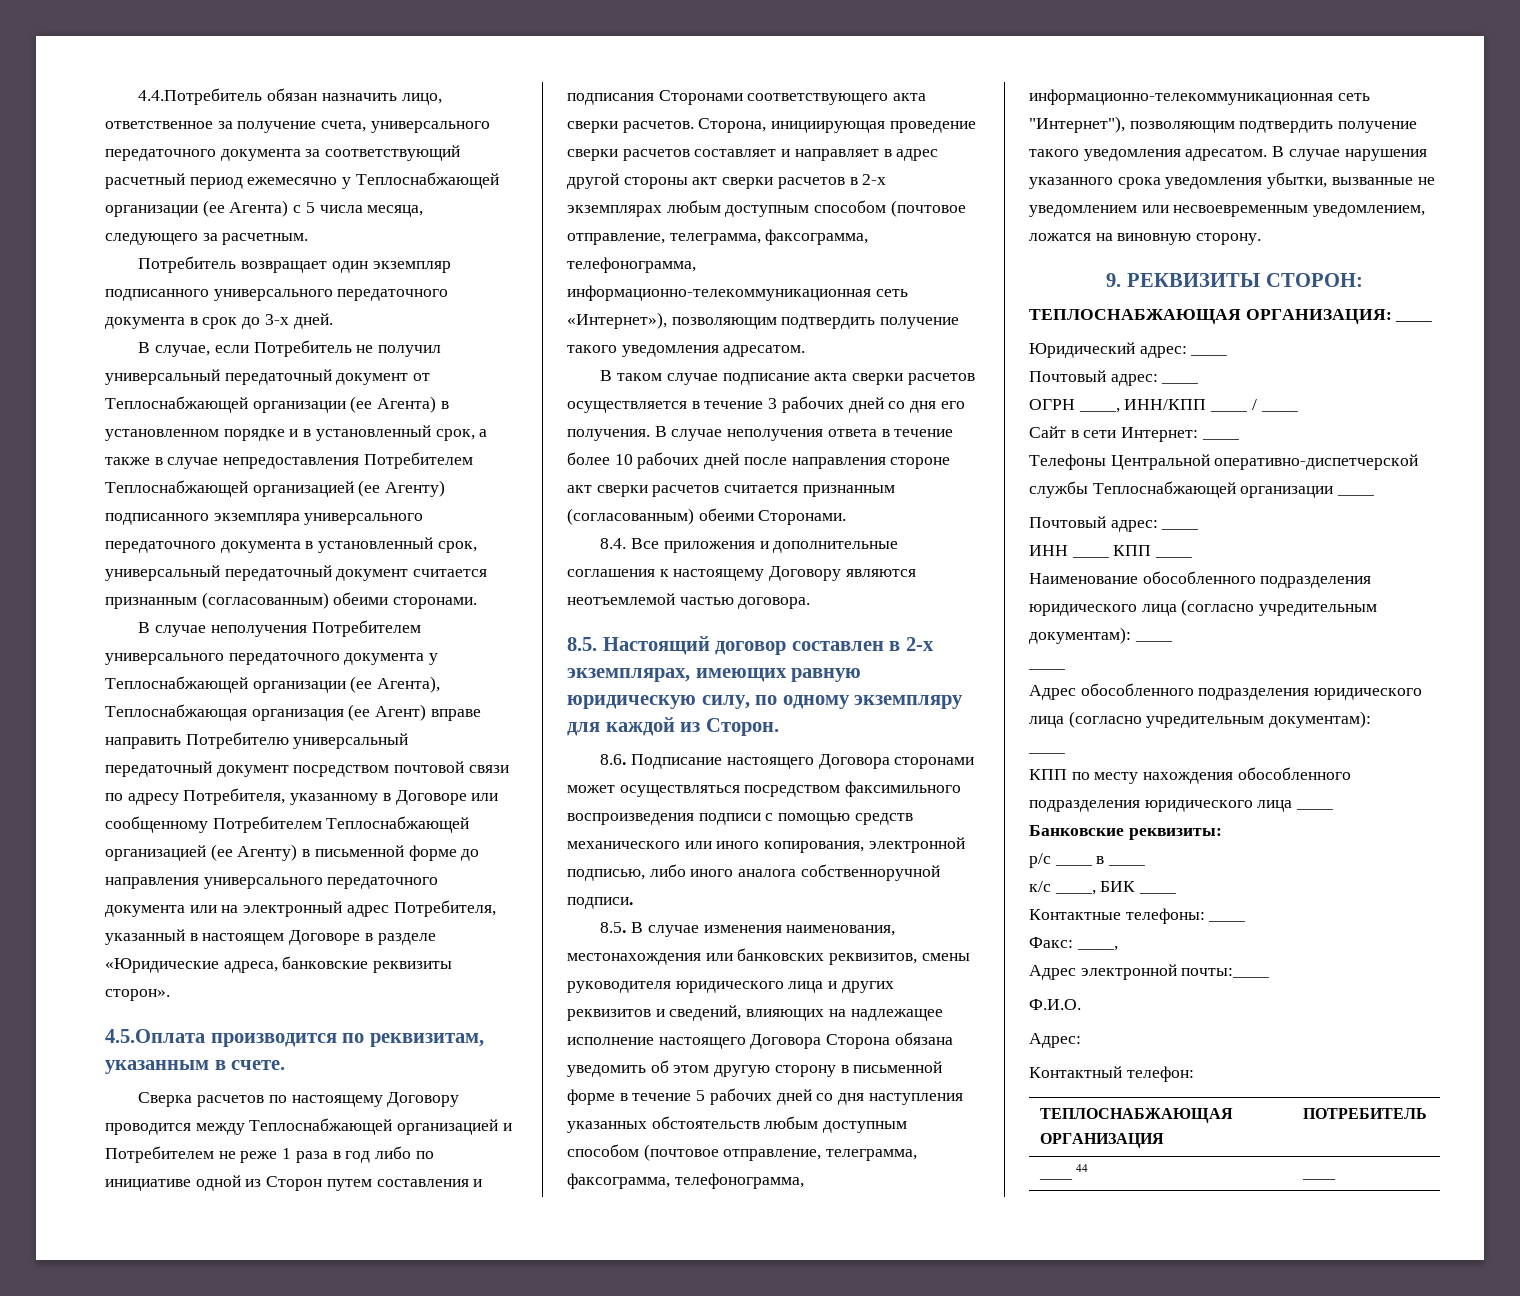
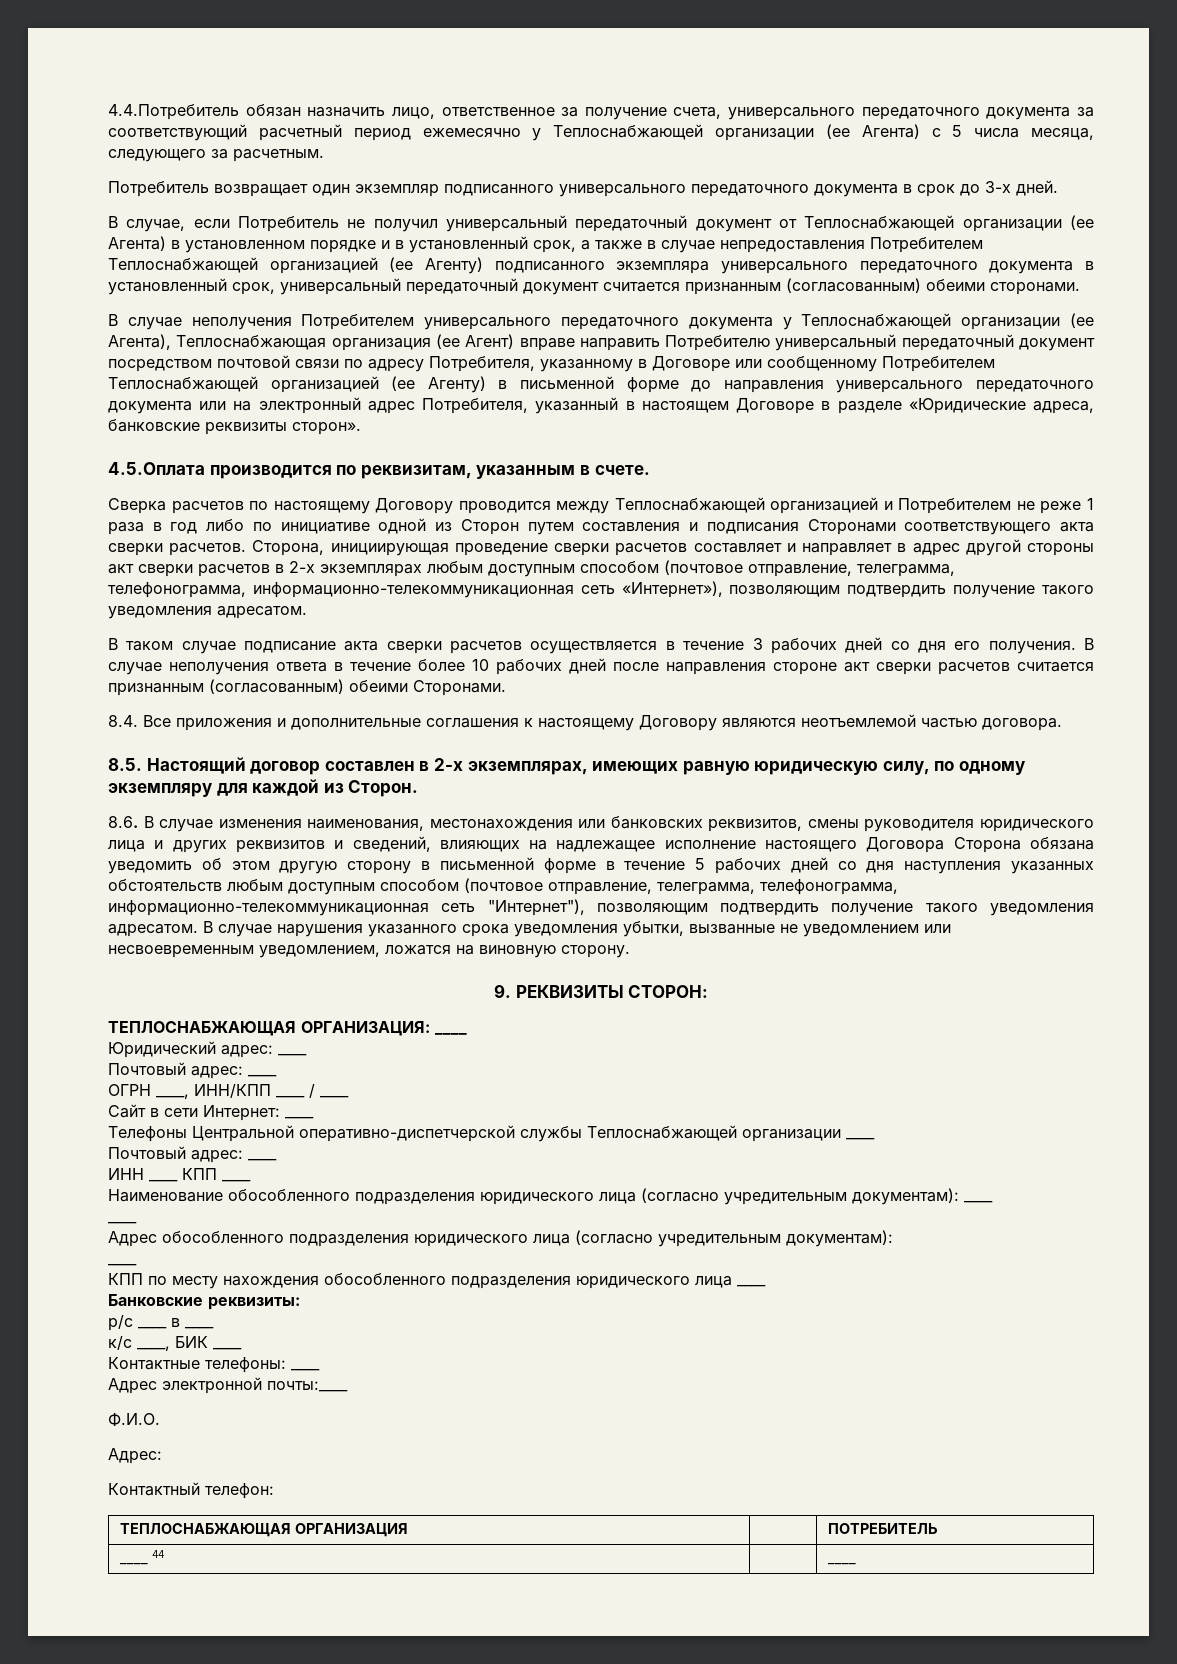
- Сторона, инициирующая проведение сверки расчетов составляет и направляет в адрес другой стороны акт сверки расчетов в 2-х экземплярах любым доступным способом (почтовое отправление, телеграмма, факсограмма, телефонограмма, информационно-телекоммуникационная сеть «Интернет»), позволяющим подтвердить получение такого уведомления адресатом.
+ Сторона, инициирующая проведение сверки расчетов составляет и направляет в адрес другой стороны акт сверки расчетов в 2-х экземплярах любым доступным способом (почтовое отправление, телеграмма, телефонограмма, информационно-телекоммуникационная сеть «Интернет»), позволяющим подтвердить получение такого уведомления адресатом.
- 8.6. Подписание настоящего Договора сторонами может осуществляться посредством факсимильного воспроизведения подписи с помощью средств механического или иного копирования, электронной подписью, либо иного аналога собственноручной подписи.
- 8.5. В случае изменения наименования, местонахождения или банковских реквизитов, смены руководителя юридического лица и других реквизитов и сведений, влияющих на надлежащее исполнение настоящего Договора Сторона обязана уведомить об этом другую сторону в письменной форме в течение 5 рабочих дней со дня наступления указанных обстоятельств любым доступным способом (почтовое отправление, телеграмма, факсограмма, телефонограмма, информационно-телекоммуникационная сеть "Интернет"), позволяющим подтвердить получение такого уведомления адресатом.
+ 8.6. В случае изменения наименования, местонахождения или банковских реквизитов, смены руководителя юридического лица и других реквизитов и сведений, влияющих на надлежащее исполнение настоящего Договора Сторона обязана уведомить об этом другую сторону в письменной форме в течение 5 рабочих дней со дня наступления указанных обстоятельств любым доступным способом (почтовое отправление, телеграмма, телефонограмма, информационно-телекоммуникационная сеть "Интернет"), позволяющим подтвердить получение такого уведомления адресатом.
- Факс: ____,

